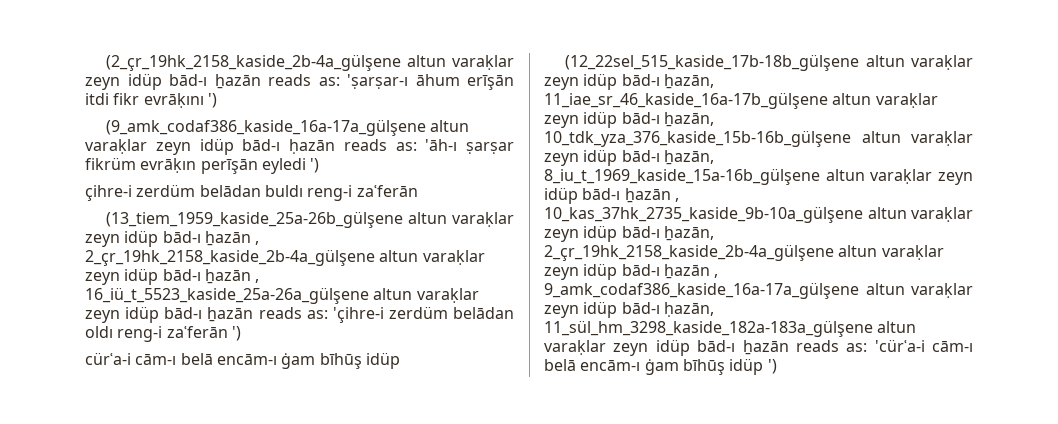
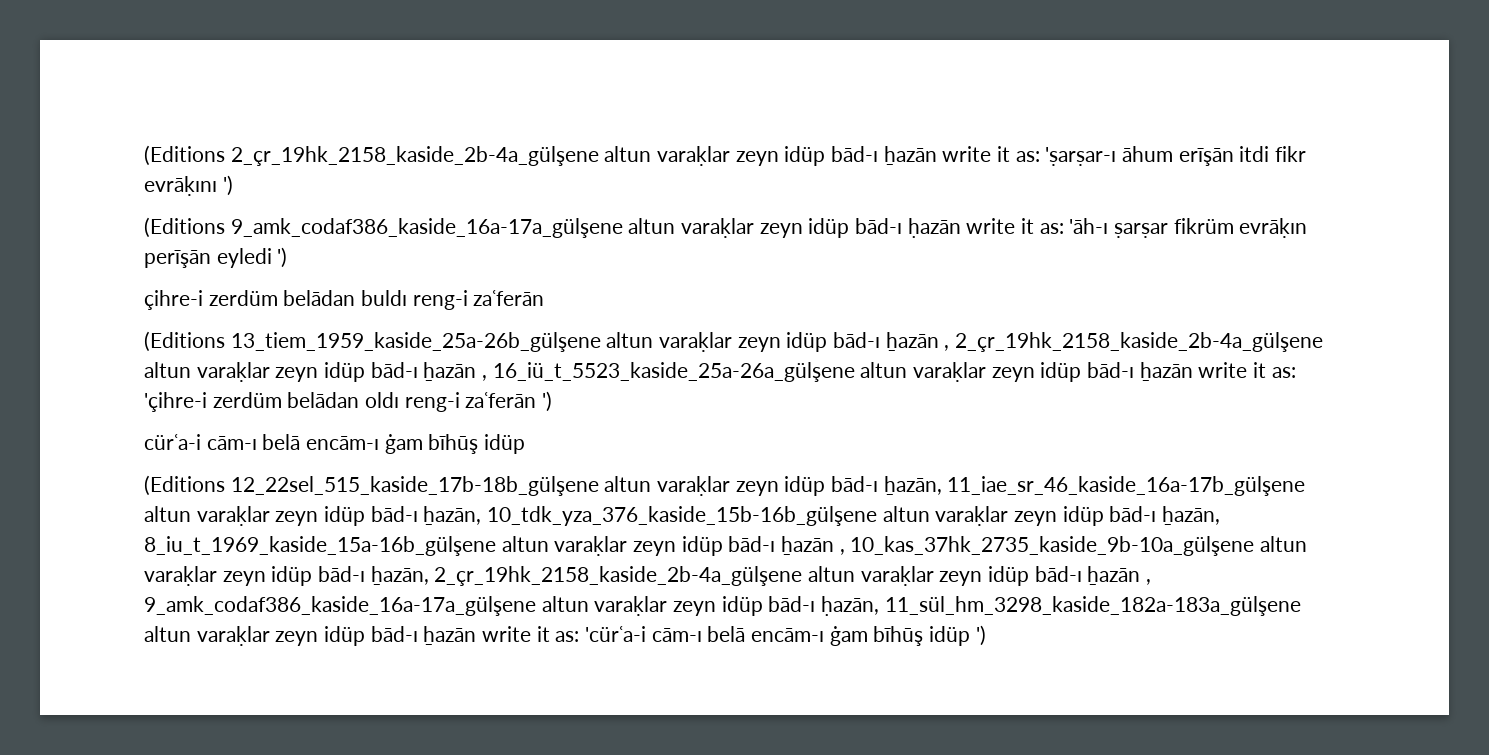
- (2_çr_19hk_2158_kaside_2b-4a_gülşene altun varaḳlar zeyn idüp bād-ı ẖazān reads as: 'ṣarṣar-ı āhum erīşān itdi fikr evrāḳını ')
+ (Editions 2_çr_19hk_2158_kaside_2b-4a_gülşene altun varaḳlar zeyn idüp bād-ı ẖazān write it as: 'ṣarṣar-ı āhum erīşān itdi fikr evrāḳını ')
- (9_amk_codaf386_kaside_16a-17a_gülşene altun varaḳlar zeyn idüp bād-ı ḥazān reads as: 'āh-ı ṣarṣar fikrüm evrāḳın perīşān eyledi ')
+ (Editions 9_amk_codaf386_kaside_16a-17a_gülşene altun varaḳlar zeyn idüp bād-ı ḥazān write it as: 'āh-ı ṣarṣar fikrüm evrāḳın perīşān eyledi ')
- (13_tiem_1959_kaside_25a-26b_gülşene altun varaḳlar zeyn idüp bād-ı ẖazān , 2_çr_19hk_2158_kaside_2b-4a_gülşene altun varaḳlar zeyn idüp bād-ı ẖazān , 16_iü_t_5523_kaside_25a-26a_gülşene altun varaḳlar zeyn idüp bād-ı ẖazān reads as: 'çihre-i zerdüm belādan oldı reng-i zaʿferān ')
+ (Editions 13_tiem_1959_kaside_25a-26b_gülşene altun varaḳlar zeyn idüp bād-ı ẖazān , 2_çr_19hk_2158_kaside_2b-4a_gülşene altun varaḳlar zeyn idüp bād-ı ẖazān , 16_iü_t_5523_kaside_25a-26a_gülşene altun varaḳlar zeyn idüp bād-ı ẖazān write it as: 'çihre-i zerdüm belādan oldı reng-i zaʿferān ')
- (12_22sel_515_kaside_17b-18b_gülşene altun varaḳlar zeyn idüp bād-ı ẖazān, 11_iae_sr_46_kaside_16a-17b_gülşene altun varaḳlar zeyn idüp bād-ı ẖazān, 10_tdk_yza_376_kaside_15b-16b_gülşene altun varaḳlar zeyn idüp bād-ı ẖazān, 8_iu_t_1969_kaside_15a-16b_gülşene altun varaḳlar zeyn idüp bād-ı ẖazān , 10_kas_37hk_2735_kaside_9b-10a_gülşene altun varaḳlar zeyn idüp bād-ı ẖazān, 2_çr_19hk_2158_kaside_2b-4a_gülşene altun varaḳlar zeyn idüp bād-ı ẖazān , 9_amk_codaf386_kaside_16a-17a_gülşene altun varaḳlar zeyn idüp bād-ı ḥazān, 11_sül_hm_3298_kaside_182a-183a_gülşene altun varaḳlar zeyn idüp bād-ı ẖazān reads as:
+ (Editions 12_22sel_515_kaside_17b-18b_gülşene altun varaḳlar zeyn idüp bād-ı ẖazān, 11_iae_sr_46_kaside_16a-17b_gülşene altun varaḳlar zeyn idüp bād-ı ẖazān, 10_tdk_yza_376_kaside_15b-16b_gülşene altun varaḳlar zeyn idüp bād-ı ẖazān, 8_iu_t_1969_kaside_15a-16b_gülşene altun varaḳlar zeyn idüp bād-ı ẖazān , 10_kas_37hk_2735_kaside_9b-10a_gülşene altun varaḳlar zeyn idüp bād-ı ẖazān, 2_çr_19hk_2158_kaside_2b-4a_gülşene altun varaḳlar zeyn idüp bād-ı ẖazān , 9_amk_codaf386_kaside_16a-17a_gülşene altun varaḳlar zeyn idüp bād-ı ḥazān, 11_sül_hm_3298_kaside_182a-183a_gülşene altun varaḳlar zeyn idüp bād-ı ẖazān write it as:

